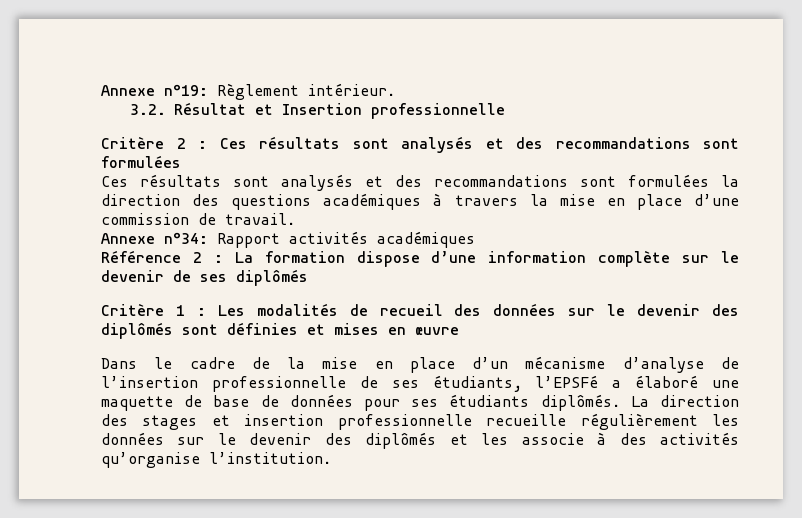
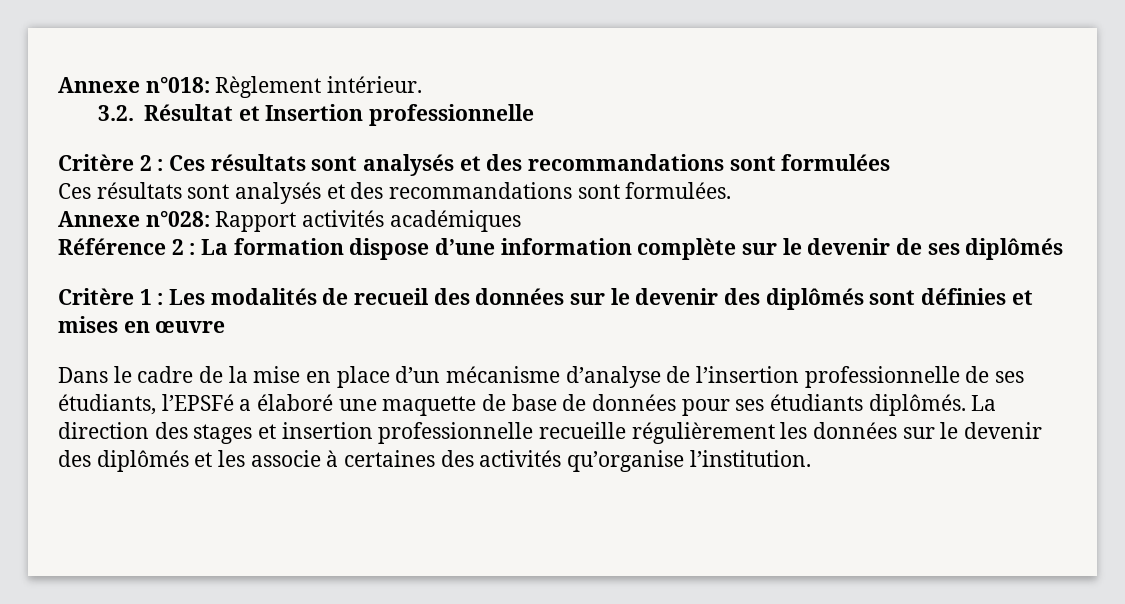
- Annexe n°19: Règlement intérieur.
+ Annexe n°018: Règlement intérieur.
- Ces résultats sont analysés et des recommandations sont formulées la direction des questions académiques à travers la mise en place d’une commission de travail.
- Annexe n°34: Rapport activités académiques
+ Ces résultats sont analysés et des recommandations sont formulées.
+ Annexe n°028: Rapport activités académiques
- La direction des stages et insertion professionnelle recueille régulièrement les données sur le devenir des diplômés et les associe à des activités qu’organise l’institution.
+ La direction des stages et insertion professionnelle recueille régulièrement les données sur le devenir des diplômés et les associe à certaines des activités qu’organise l’institution.

